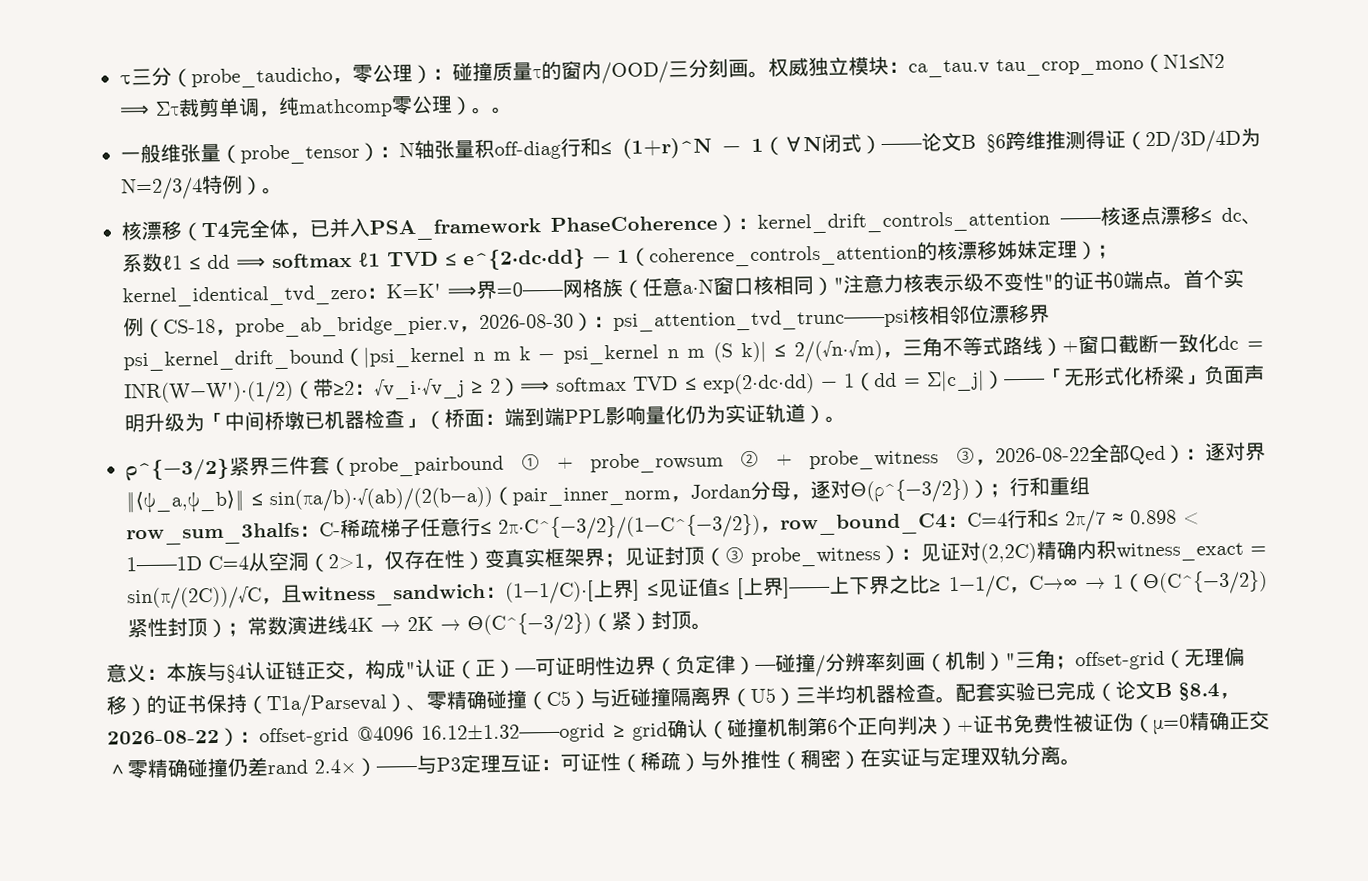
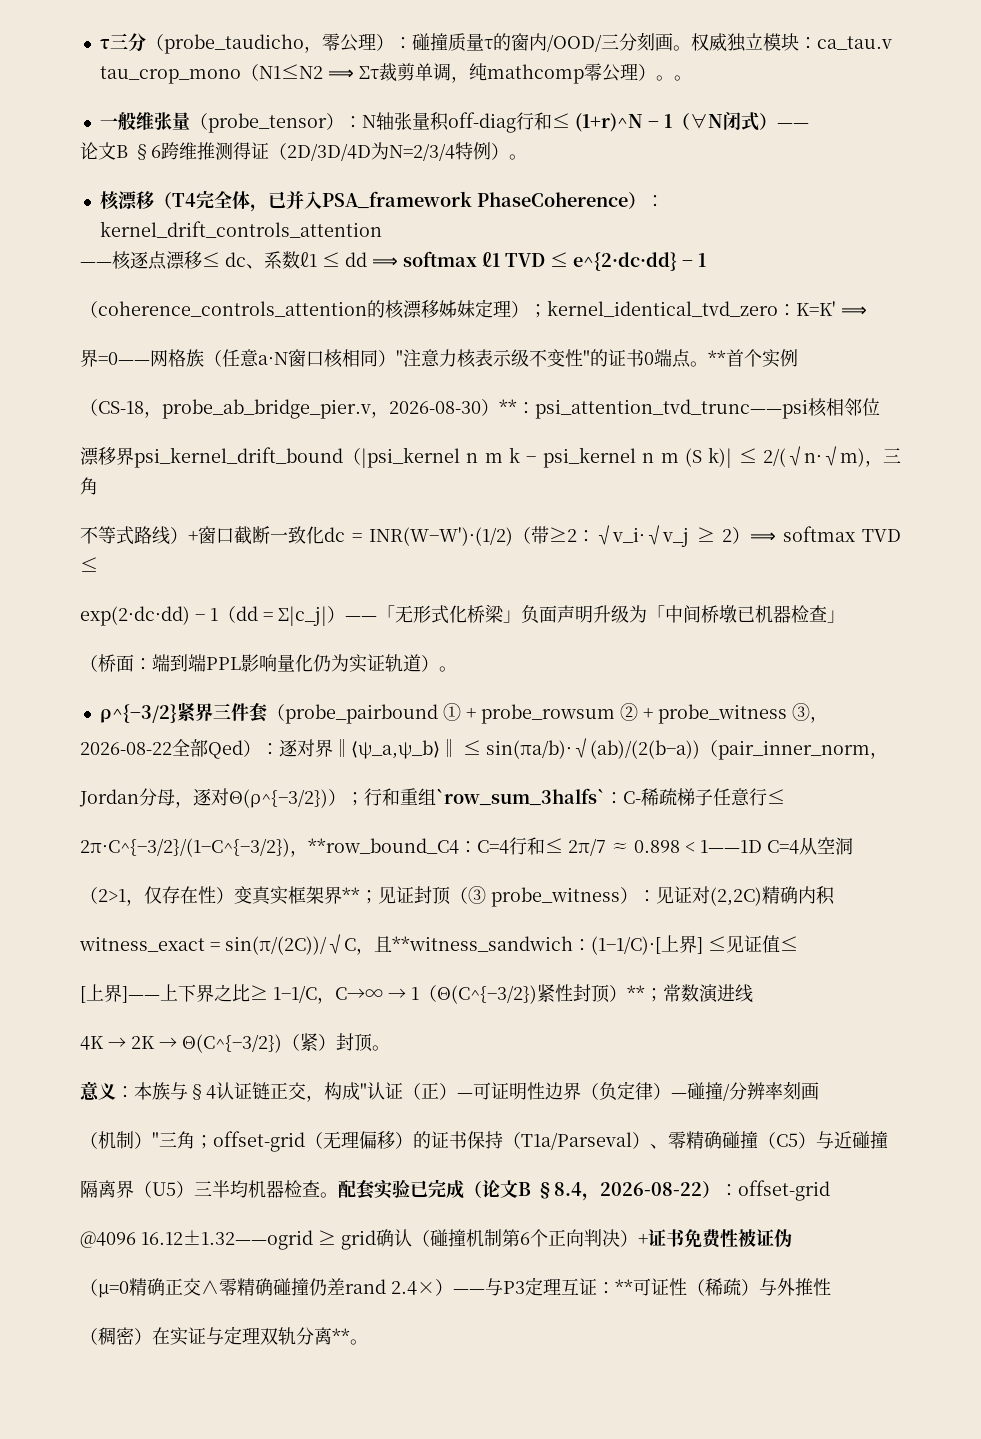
- 一般维张量（probe_tensor）：N轴张量积off-diag行和≤ (1+r)^N − 1（∀N闭式）——论文B §6跨维推测得证（2D/3D/4D为N=2/3/4特例）。
+ 一般维张量（probe_tensor）：N轴张量积off-diag行和≤ (1+r)^N − 1（∀N闭式）——
+ 论文B §6跨维推测得证（2D/3D/4D为N=2/3/4特例）。
- 核漂移（T4完全体，已并入PSA_framework PhaseCoherence）：kernel_drift_controls_attention ——核逐点漂移≤ dc、系数ℓ1 ≤ dd ⟹ softmax ℓ1 TVD ≤ e^{2·dc·dd} − 1（coherence_controls_attention的核漂移姊妹定理）；kernel_identical_tvd_zero：K=K' ⟹界=0——网格族（任意a·N窗口核相同）"注意力核表示级不变性"的证书0端点。
+ 核漂移（T4完全体，已并入PSA_framework PhaseCoherence）：kernel_drift_controls_attention
+ ——核逐点漂移≤ dc、系数ℓ1 ≤ dd ⟹ softmax ℓ1 TVD ≤ e^{2·dc·dd} − 1
+ （coherence_controls_attention的核漂移姊妹定理）；kernel_identical_tvd_zero：K=K' ⟹
+ 界=0——网格族（任意a·N窗口核相同）"注意力核表示级不变性"的证书0端点。
- 首个实例（CS-18，probe_ab_bridge_pier.v，2026-08-30）：
+ **首个实例
+ （CS-18，probe_ab_bridge_pier.v，2026-08-30）**：
- psi_attention_tvd_trunc——psi核相邻位漂移界psi_kernel_drift_bound（|psi_kernel n m k − psi_kernel n m (S k)| ≤ 2/(√n·√m)，三角不等式路线）+窗口截断一致化dc = INR(W−W')·(1/2)（带≥2：
+ psi_attention_tvd_trunc——psi核相邻位
+ 漂移界psi_kernel_drift_bound（|psi_kernel n m k − psi_kernel n m (S k)| ≤ 2/(√n·√m)，三角
+ 不等式路线）+窗口截断一致化dc = INR(W−W')·(1/2)（带≥2：
- √v_i·√v_j ≥ 2）⟹ softmax TVD ≤ exp(2·dc·dd) − 1（dd = Σ|c_j|）——「无形式化桥梁」负面声明升级为「中间桥墩已机器检查」（桥面：
+ √v_i·√v_j ≥ 2）⟹ softmax TVD ≤
+ exp(2·dc·dd) − 1（dd = Σ|c_j|）——「无形式化桥梁」负面声明升级为「中间桥墩已机器检查」
+ （桥面：
- ρ^{−3/2}紧界三件套（probe_pairbound ① + probe_rowsum ② + probe_witness ③，2026-08-22全部Qed）：
+ ρ^{−3/2}紧界三件套（probe_pairbound ① + probe_rowsum ② + probe_witness ③，
+ 2026-08-22全部Qed）：
- 逐对界‖⟨ψ_a,ψ_b⟩‖ ≤ sin(πa/b)·√(ab)/(2(b−a))（pair_inner_norm，Jordan分母，逐对Θ(ρ^{−3/2})）；
+ 逐对界‖⟨ψ_a,ψ_b⟩‖ ≤ sin(πa/b)·√(ab)/(2(b−a))（pair_inner_norm，
+ Jordan分母，逐对Θ(ρ^{−3/2})）；
- 行和重组row_sum_3halfs：
+ 行和重组`row_sum_3halfs`：
- C-稀疏梯子任意行≤ 2π·C^{−3/2}/(1−C^{−3/2})，row_bound_C4：
+ C-稀疏梯子任意行≤
+ 2π·C^{−3/2}/(1−C^{−3/2})，**row_bound_C4：
- C=4行和≤ 2π/7 ≈ 0.898 < 1——1D C=4从空洞（2>1，仅存在性）变真实框架界；
+ C=4行和≤ 2π/7 ≈ 0.898 < 1——1D C=4从空洞
+ （2>1，仅存在性）变真实框架界**；
- 见证对(2,2C)精确内积witness_exact = sin(π/(2C))/√C，且witness_sandwich：
+ 见证对(2,2C)精确内积
+ witness_exact = sin(π/(2C))/√C，且**witness_sandwich：
- (1−1/C)·[上界] ≤见证值≤ [上界]——上下界之比≥ 1−1/C，C→∞ → 1（Θ(C^{−3/2})紧性封顶）；
+ (1−1/C)·[上界] ≤见证值≤
+ [上界]——上下界之比≥ 1−1/C，C→∞ → 1（Θ(C^{−3/2})紧性封顶）**；
- 常数演进线4K → 2K → Θ(C^{−3/2})（紧）封顶。
+ 常数演进线
+ 4K → 2K → Θ(C^{−3/2})（紧）封顶。
- 意义：本族与§4认证链正交，构成"认证（正）—可证明性边界（负定律）—碰撞/分辨率刻画（机制）"三角；offset-grid（无理偏移）的证书保持（T1a/Parseval）、零精确碰撞（C5）与近碰撞隔离界（U5）三半均机器检查。
+ 意义：本族与§4认证链正交，构成"认证（正）—可证明性边界（负定律）—碰撞/分辨率刻画
+ （机制）"三角；offset-grid（无理偏移）的证书保持（T1a/Parseval）、零精确碰撞（C5）与近碰撞
+ 隔离界（U5）三半均机器检查。
- 配套实验已完成（论文B §8.4，2026-08-22）：offset-grid @4096 16.12±1.32——ogrid ≥ grid确认（碰撞机制第6个正向判决）+证书免费性被证伪（μ=0精确正交∧零精确碰撞仍差rand 2.4×）——与P3定理互证：可证性（稀疏）与外推性（稠密）在实证与定理双轨分离。
+ 配套实验已完成（论文B §8.4，2026-08-22）：offset-grid
+ @4096 16.12±1.32——ogrid ≥ grid确认（碰撞机制第6个正向判决）+证书免费性被证伪
+ （μ=0精确正交∧零精确碰撞仍差rand 2.4×）——与P3定理互证：**可证性（稀疏）与外推性
+ （稠密）在实证与定理双轨分离**。

